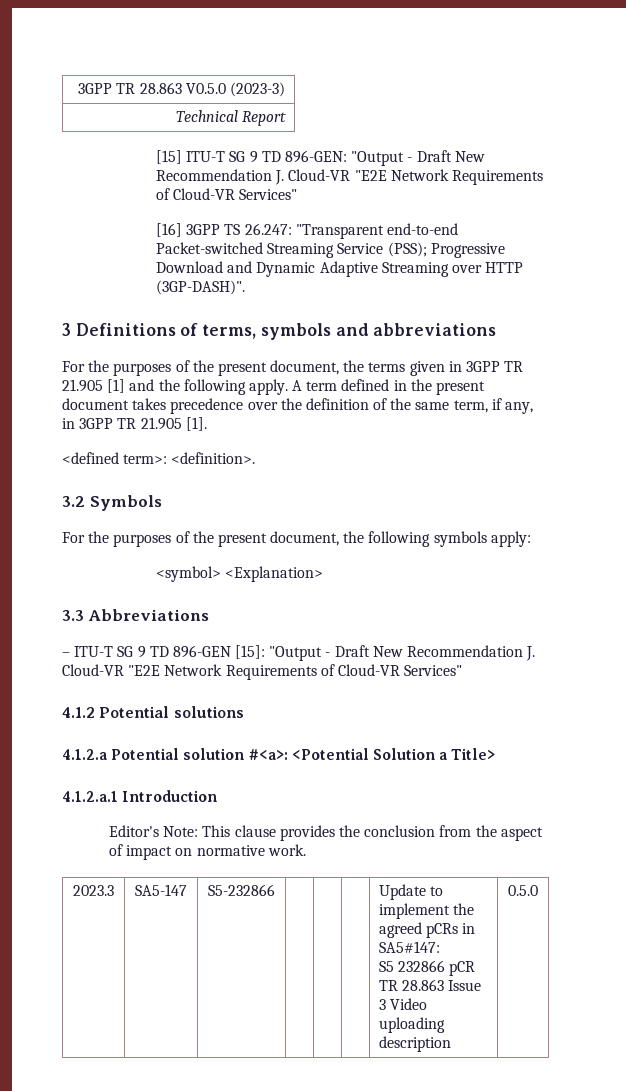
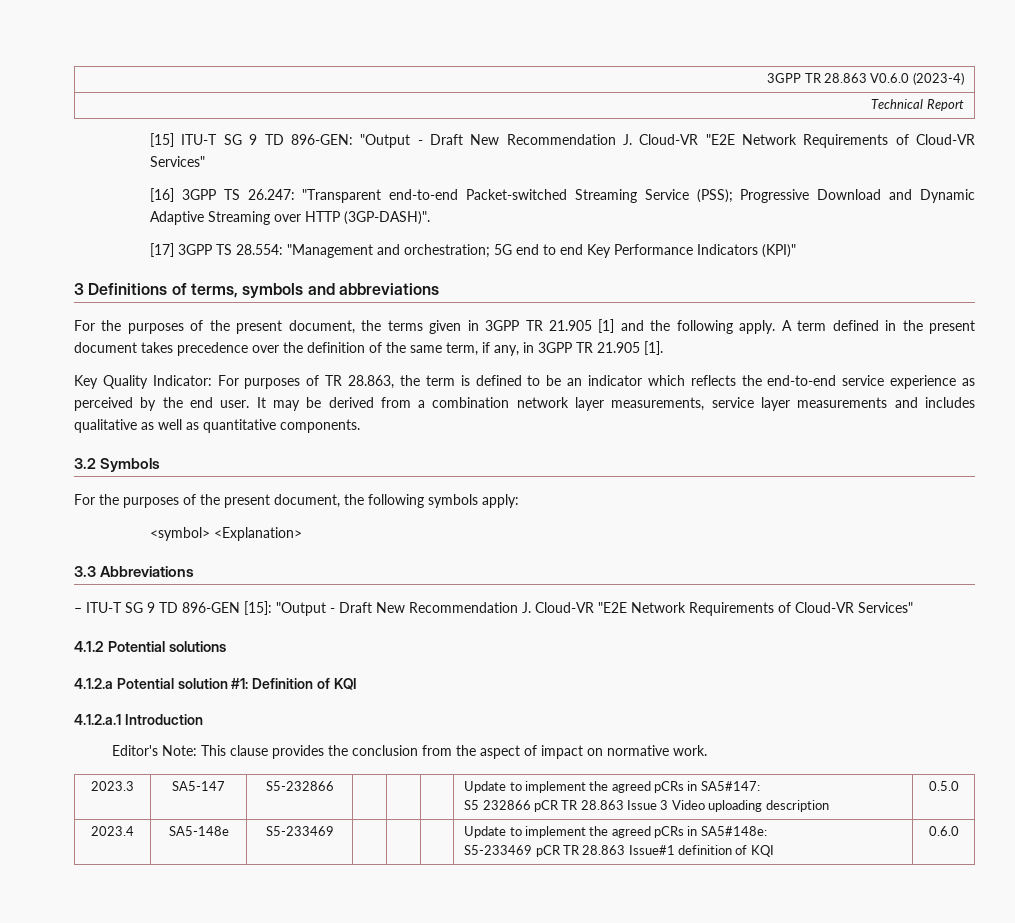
- 3GPP TR 28.863 V0.5.0 (2023-3)
+ 3GPP TR 28.863 V0.6.0 (2023-4)
+ [17] 3GPP TS 28.554: "Management and orchestration; 5G end to end Key Performance Indicators (KPI)"
- <defined term>: <definition>.
+ Key Quality Indicator: For purposes of TR 28.863, the term is defined to be an indicator which reflects the end-to-end service experience as perceived by the end user. It may be derived from a combination network layer measurements, service layer measurements and includes qualitative as well as quantitative components.
- 4.1.2.a Potential solution #<a>: <Potential Solution a Title>
+ 4.1.2.a Potential solution #1: Definition of KQI
+ 2023.4 | SA5-148e | S5-233469 | | | | Update to implement the agreed pCRs in SA5#148e:
+ S5-233469 pCR TR 28.863 Issue#1 definition of KQI | 0.6.0

